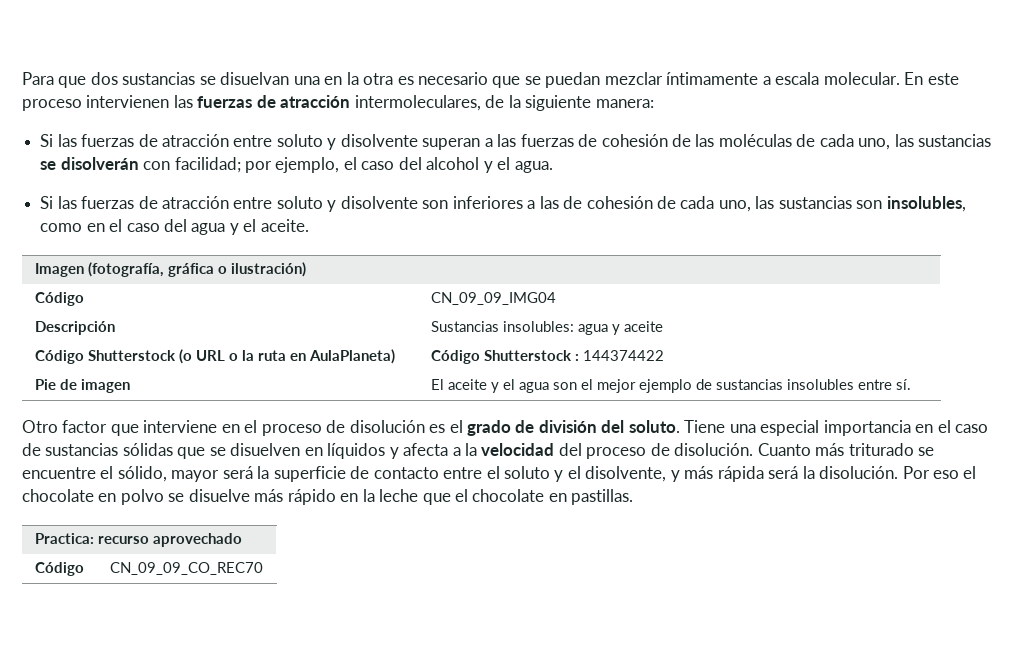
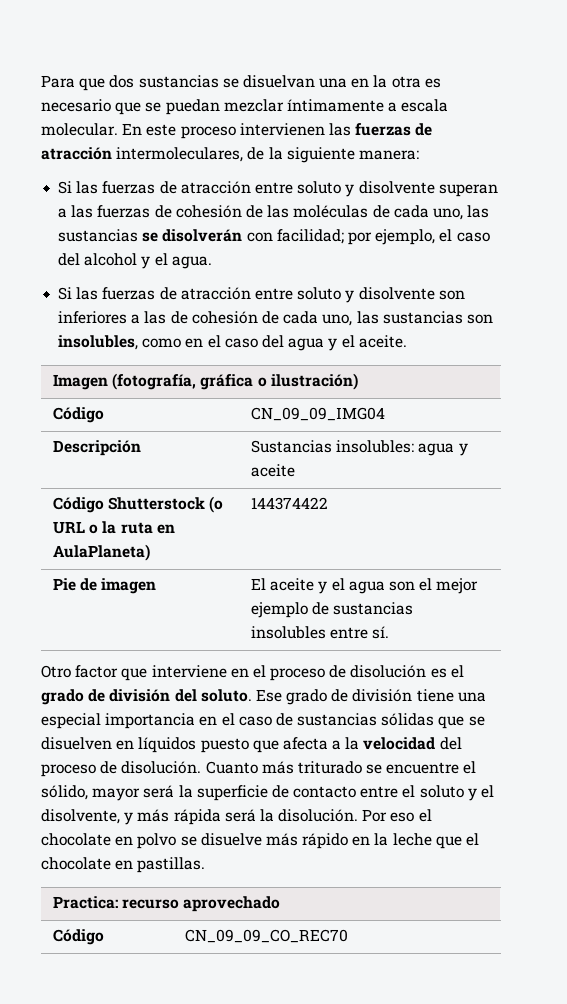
- Código Shutterstock (o URL o la ruta en AulaPlaneta) | Código Shutterstock : 144374422
+ Código Shutterstock (o URL o la ruta en AulaPlaneta) | 144374422
- Tiene una especial importancia en el caso de sustancias sólidas que se disuelven en líquidos y afecta a la velocidad del proceso de disolución.
+ Ese grado de división tiene una especial importancia en el caso de sustancias sólidas que se disuelven en líquidos puesto que afecta a la velocidad del proceso de disolución.

